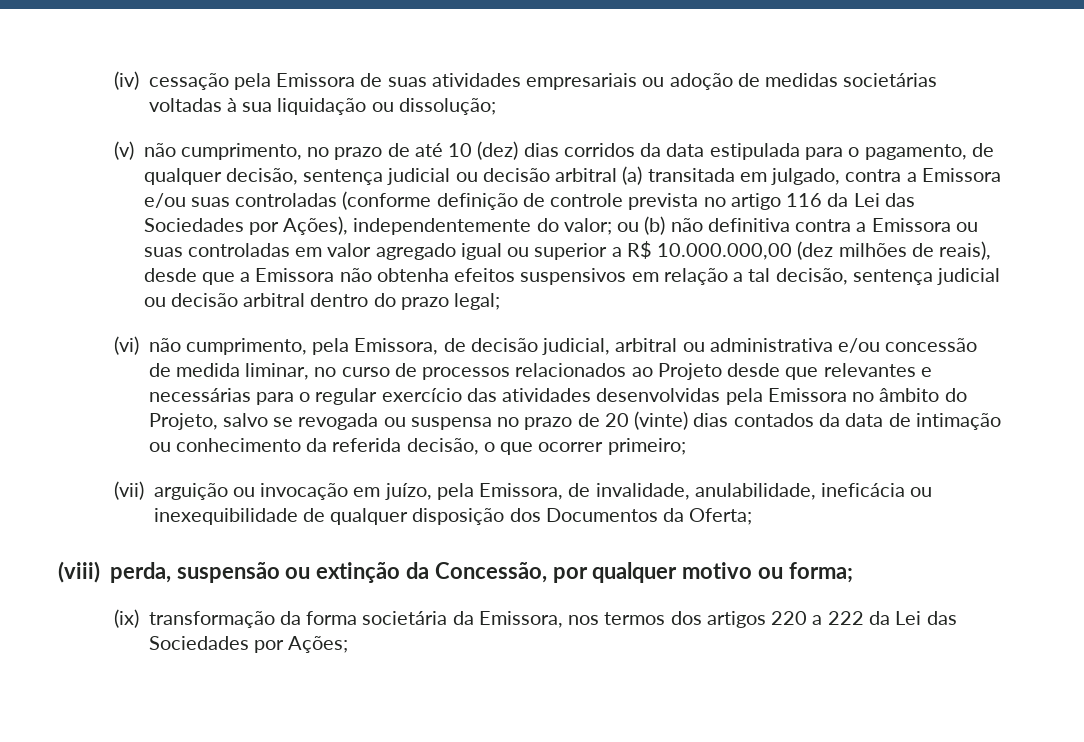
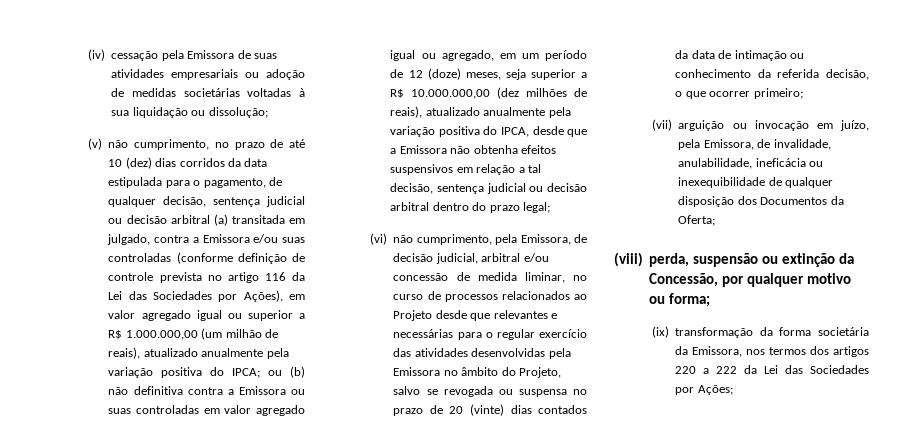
- (v) não cumprimento, no prazo de até 10 (dez) dias corridos da data estipulada para o pagamento, de qualquer decisão, sentença judicial ou decisão arbitral (a) transitada em julgado, contra a Emissora e/ou suas controladas (conforme definição de controle prevista no artigo 116 da Lei das Sociedades por Ações), independentemente do valor;
+ (v) não cumprimento, no prazo de até 10 (dez) dias corridos da data estipulada para o pagamento, de qualquer decisão, sentença judicial ou decisão arbitral (a) transitada em julgado, contra a Emissora e/ou suas controladas (conforme definição de controle prevista no artigo 116 da Lei das Sociedades por Ações), em valor agregado igual ou superior a R$ 1.000.000,00 (um milhão de reais), atualizado anualmente pela variação positiva do IPCA;
- ou (b) não definitiva contra a Emissora ou suas controladas em valor agregado igual ou superior a R$ 10.000.000,00 (dez milhões de reais), desde que a Emissora não obtenha efeitos suspensivos em relação a tal decisão, sentença judicial ou decisão arbitral dentro do prazo legal;
+ ou (b) não definitiva contra a Emissora ou suas controladas em valor agregado igual ou agregado, em um período de 12 (doze) meses, seja superior a R$ 10.000.000,00 (dez milhões de reais), atualizado anualmente pela variação positiva do IPCA, desde que a Emissora não obtenha efeitos suspensivos em relação a tal decisão, sentença judicial ou decisão arbitral dentro do prazo legal;
- (vi) não cumprimento, pela Emissora, de decisão judicial, arbitral ou administrativa e/ou concessão de medida liminar, no curso de processos relacionados ao Projeto desde que relevantes e necessárias para o regular exercício das atividades desenvolvidas pela Emissora no âmbito do Projeto, salvo se revogada ou suspensa no prazo de 20 (vinte) dias contados da data de intimação ou conhecimento da referida decisão, o que ocorrer primeiro;
+ (vi) não cumprimento, pela Emissora, de decisão judicial, arbitral e/ou concessão de medida liminar, no curso de processos relacionados ao Projeto desde que relevantes e necessárias para o regular exercício das atividades desenvolvidas pela Emissora no âmbito do Projeto, salvo se revogada ou suspensa no prazo de 20 (vinte) dias contados da data de intimação ou conhecimento da referida decisão, o que ocorrer primeiro;

